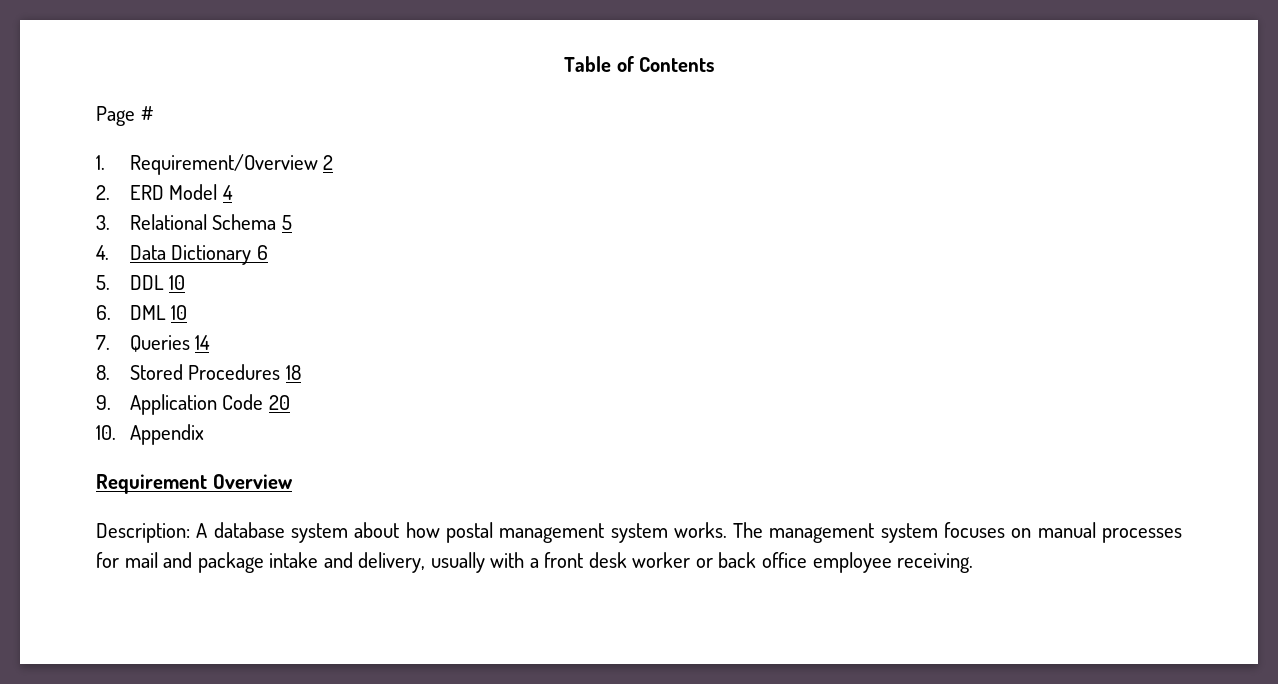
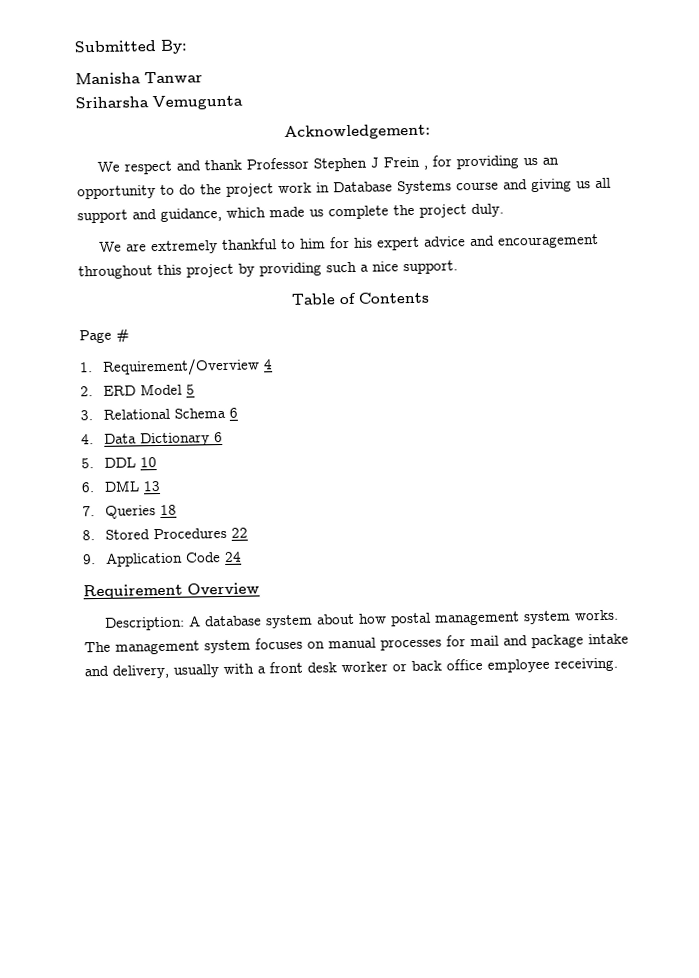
+ Submitted By:
+ Manisha Tanwar
+ Sriharsha Vemugunta
+ Acknowledgement:
+ We respect and thank Professor Stephen J Frein , for providing us an opportunity to do the project work in Database Systems course and giving us all support and guidance, which made us complete the project duly.
+ We are extremely thankful to him for his expert advice and encouragement throughout this project by providing such a nice support.
- 1. Requirement/Overview 2
+ 1. Requirement/Overview 4
- 2. ERD Model 4
+ 2. ERD Model 5
- 3. Relational Schema 5
+ 3. Relational Schema 6
- 6. DML 10
+ 6. DML 13
- 7. Queries 14
+ 7. Queries 18
- 8. Stored Procedures 18
+ 8. Stored Procedures 22
- 9. Application Code 20
- 10. Appendix
+ 9. Application Code 24

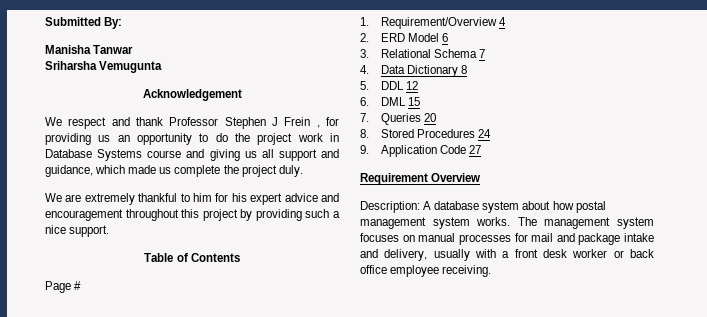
- Acknowledgement:
+ Acknowledgement
- 2. ERD Model 5
+ 2. ERD Model 6
- 3. Relational Schema 6
+ 3. Relational Schema 7
- 4. Data Dictionary 6
+ 4. Data Dictionary 8
- 5. DDL 10
+ 5. DDL 12
- 6. DML 13
+ 6. DML 15
- 7. Queries 18
+ 7. Queries 20
- 8. Stored Procedures 22
+ 8. Stored Procedures 24
- 9. Application Code 24
+ 9. Application Code 27

